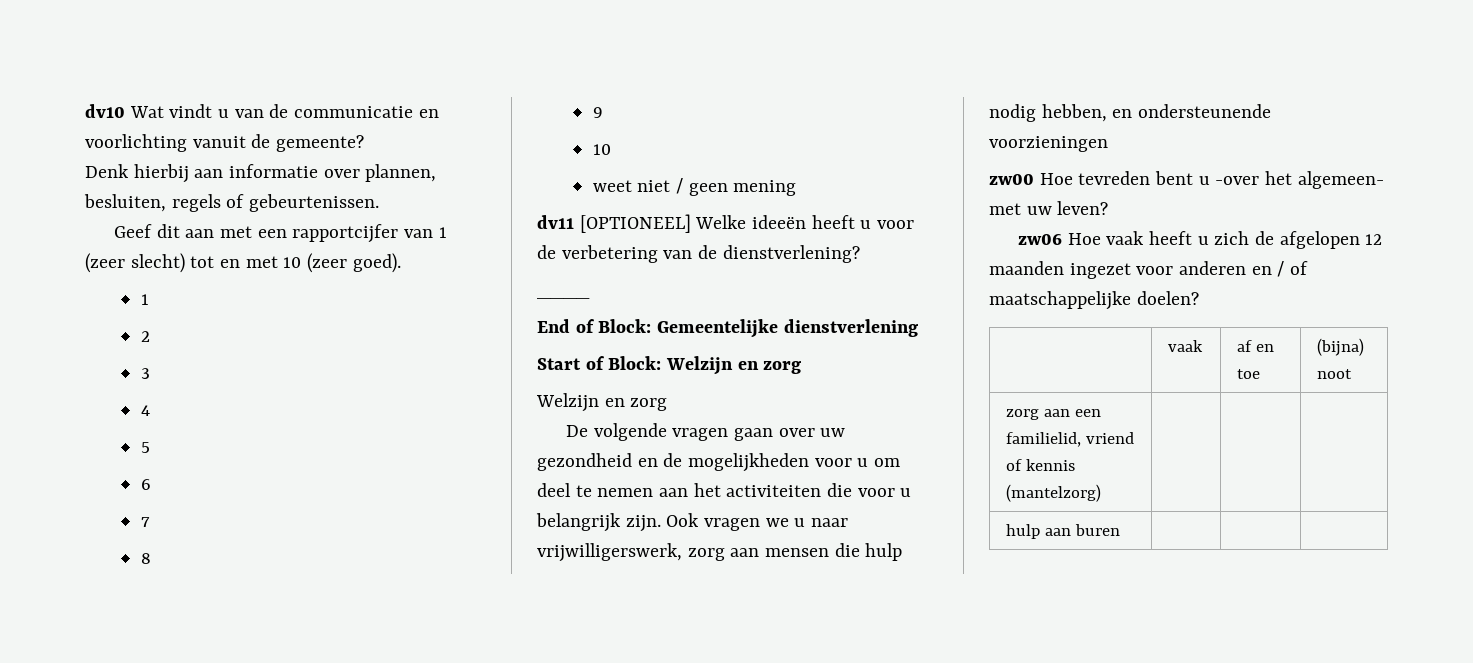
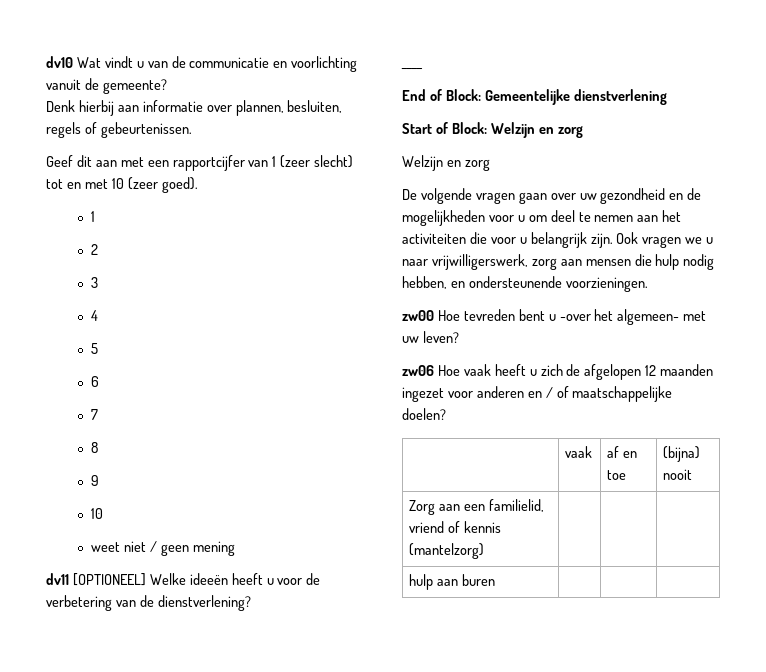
- Ook vragen we u naar vrijwilligerswerk, zorg aan mensen die hulp nodig hebben, en ondersteunende voorzieningen
+ Ook vragen we u naar vrijwilligerswerk, zorg aan mensen die hulp nodig hebben, en ondersteunende voorzieningen.
- | vaak | af en toe | (bijna) noot
- zorg aan een familielid, vriend of kennis (mantelzorg) | | |
+ | vaak | af en toe | (bijna) nooit
+ Zorg aan een familielid, vriend of kennis (mantelzorg) | | |

